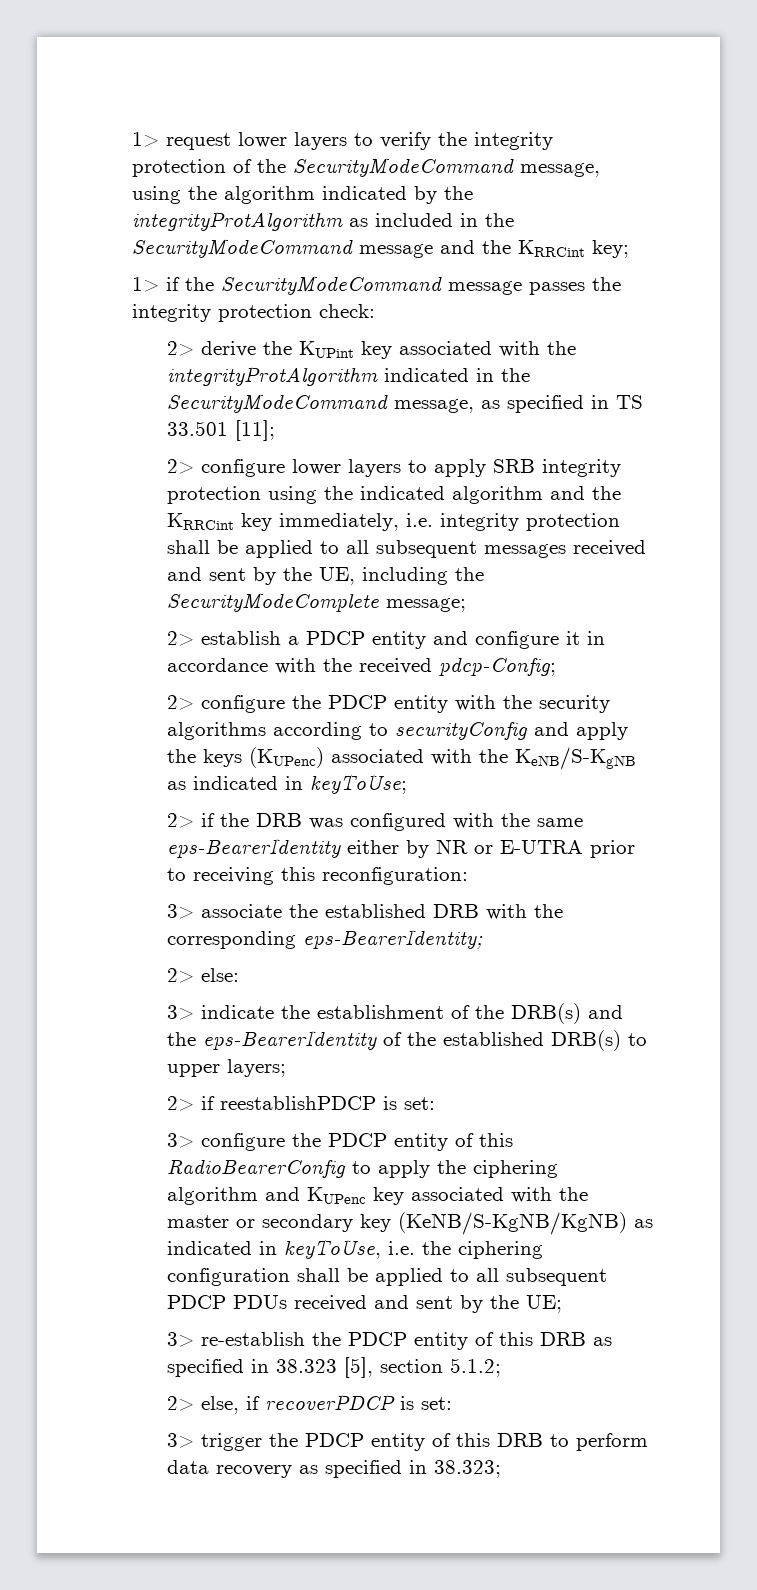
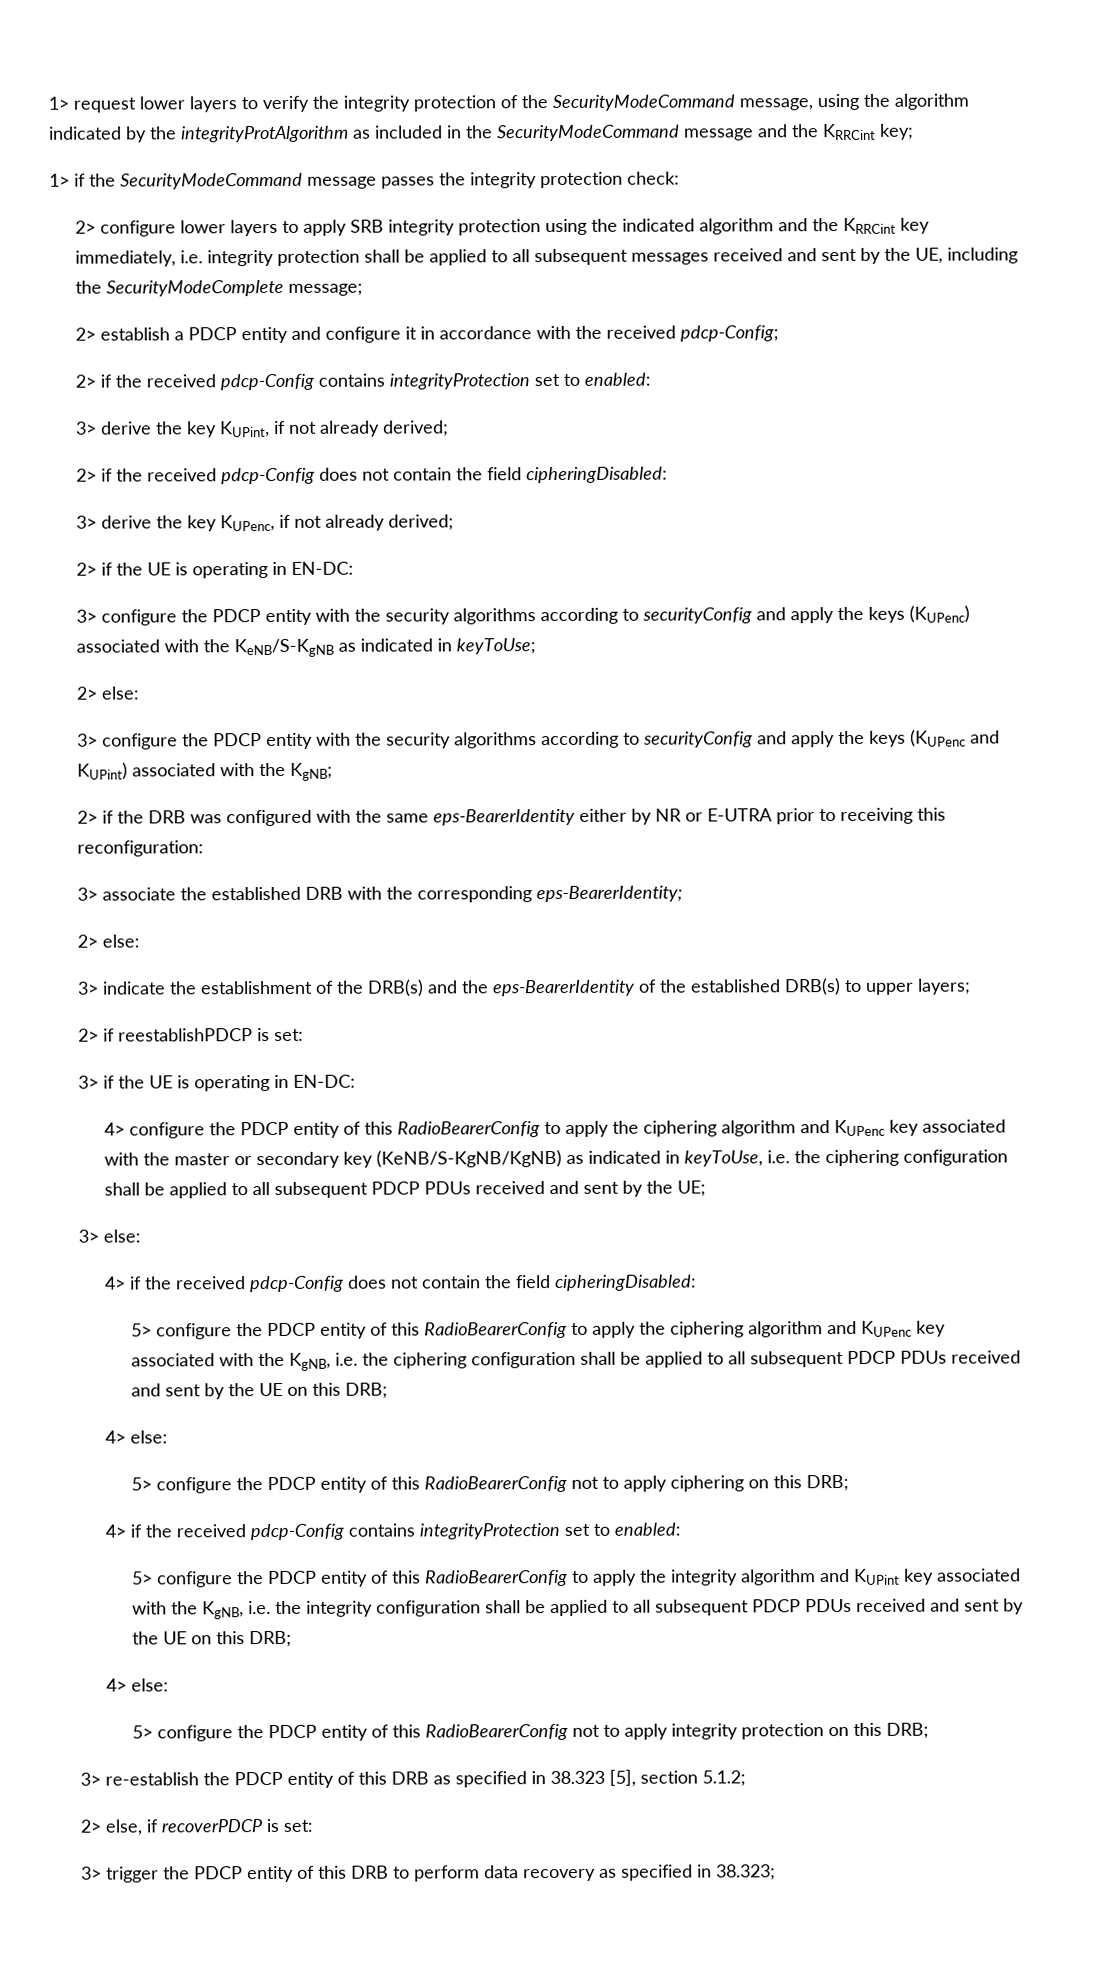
- 2> derive the KUPint key associated with the integrityProtAlgorithm indicated in the SecurityModeCommand message, as specified in TS 33.501 [11];
- 2> configure the PDCP entity with the security algorithms according to securityConfig and apply the keys (KUPenc) associated with the KeNB/S-KgNB as indicated in keyToUse;
+ 2> if the received pdcp-Config contains integrityProtection set to enabled:
+ 3> derive the key KUPint, if not already derived;
+ 2> if the received pdcp-Config does not contain the field cipheringDisabled:
+ 3> derive the key KUPenc, if not already derived;
+ 2> if the UE is operating in EN-DC:
+ 3> configure the PDCP entity with the security algorithms according to securityConfig and apply the keys (KUPenc) associated with the KeNB/S-KgNB as indicated in keyToUse;
+ 2> else:
+ 3> configure the PDCP entity with the security algorithms according to securityConfig and apply the keys (KUPenc and KUPint) associated with the KgNB;
- 3> configure the PDCP entity of this RadioBearerConfig to apply the ciphering algorithm and KUPenc key associated with the master or secondary key (KeNB/S-KgNB/KgNB) as indicated in keyToUse, i.e. the ciphering configuration shall be applied to all subsequent PDCP PDUs received and sent by the UE;
+ 3> if the UE is operating in EN-DC:
+ 4> configure the PDCP entity of this RadioBearerConfig to apply the ciphering algorithm and KUPenc key associated with the master or secondary key (KeNB/S-KgNB/KgNB) as indicated in keyToUse, i.e. the ciphering configuration shall be applied to all subsequent PDCP PDUs received and sent by the UE;
+ 3> else:
+ 4> if the received pdcp-Config does not contain the field cipheringDisabled:
+ 5> configure the PDCP entity of this RadioBearerConfig to apply the ciphering algorithm and KUPenc key associated with the KgNB, i.e. the ciphering configuration shall be applied to all subsequent PDCP PDUs received and sent by the UE on this DRB;
+ 4> else:
+ 5> configure the PDCP entity of this RadioBearerConfig not to apply ciphering on this DRB;
+ 4> if the received pdcp-Config contains integrityProtection set to enabled:
+ 5> configure the PDCP entity of this RadioBearerConfig to apply the integrity algorithm and KUPint key associated with the KgNB, i.e. the integrity configuration shall be applied to all subsequent PDCP PDUs received and sent by the UE on this DRB;
+ 4> else:
+ 5> configure the PDCP entity of this RadioBearerConfig not to apply integrity protection on this DRB;

